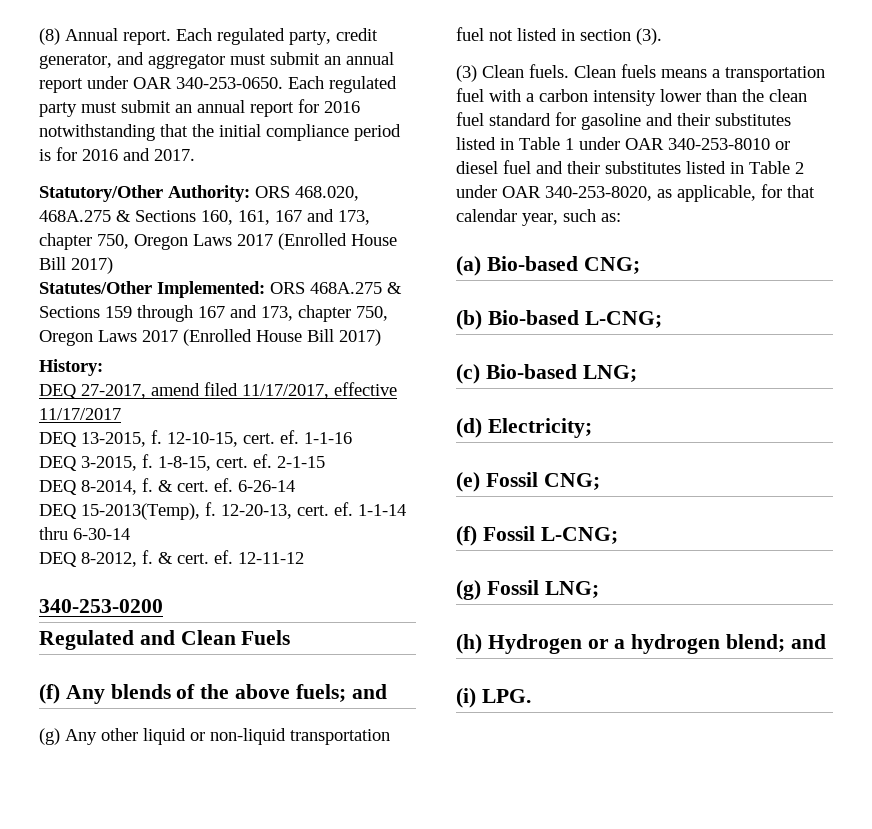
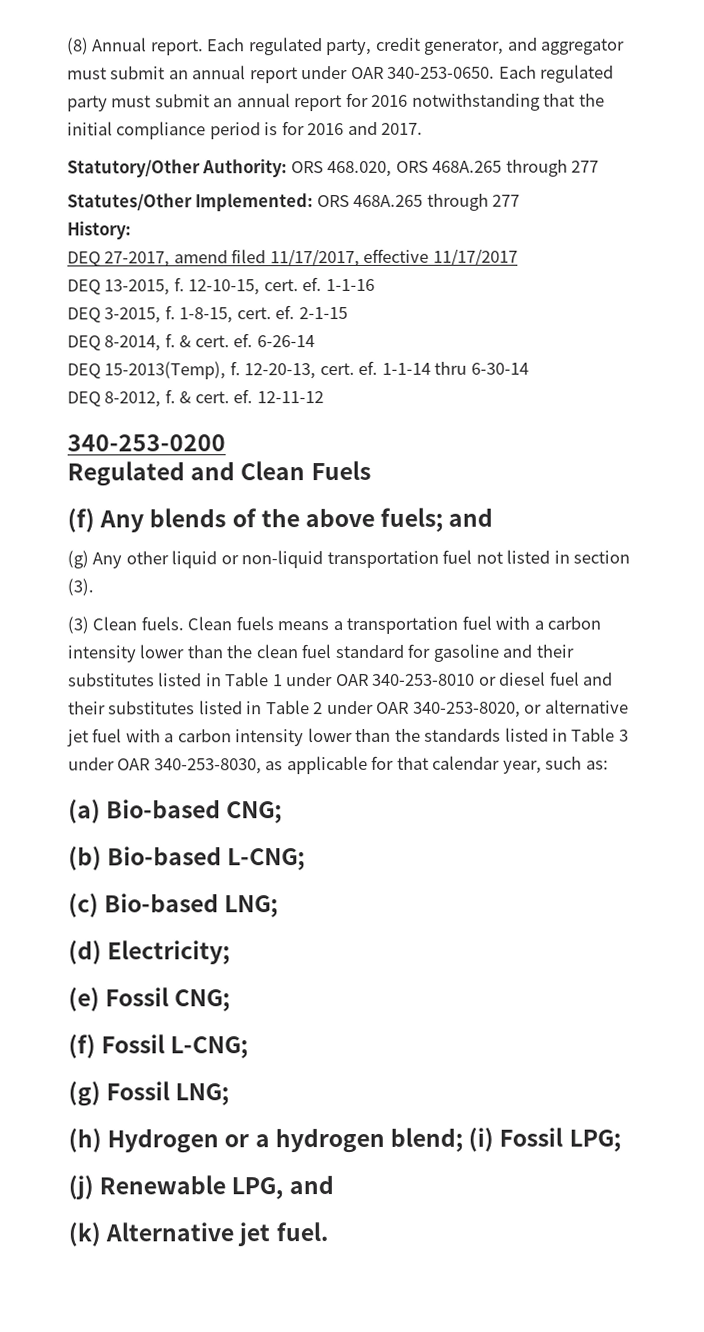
- Statutory/Other Authority: ORS 468.020, 468A.275 & Sections 160, 161, 167 and 173, chapter 750, Oregon Laws 2017 (Enrolled House Bill 2017)
- Statutes/Other Implemented: ORS 468A.275 & Sections 159 through 167 and 173, chapter 750, Oregon Laws 2017 (Enrolled House Bill 2017)
+ Statutory/Other Authority: ORS 468.020, ORS 468A.265 through 277
+ Statutes/Other Implemented: ORS 468A.265 through 277
- Clean fuels means a transportation fuel with a carbon intensity lower than the clean fuel standard for gasoline and their substitutes listed in Table 1 under OAR 340-253-8010 or diesel fuel and their substitutes listed in Table 2 under OAR 340-253-8020, as applicable, for that calendar year, such as:
+ Clean fuels means a transportation fuel with a carbon intensity lower than the clean fuel standard for gasoline and their substitutes listed in Table 1 under OAR 340-253-8010 or diesel fuel and their substitutes listed in Table 2 under OAR 340-253-8020, or alternative jet fuel with a carbon intensity lower than the standards listed in Table 3 under OAR 340-253-8030, as applicable for that calendar year, such as:
- (h) Hydrogen or a hydrogen blend; and
- (i) LPG.
+ (h) Hydrogen or a hydrogen blend; (i) Fossil LPG;
+ (j) Renewable LPG, and
+ (k) Alternative jet fuel.

